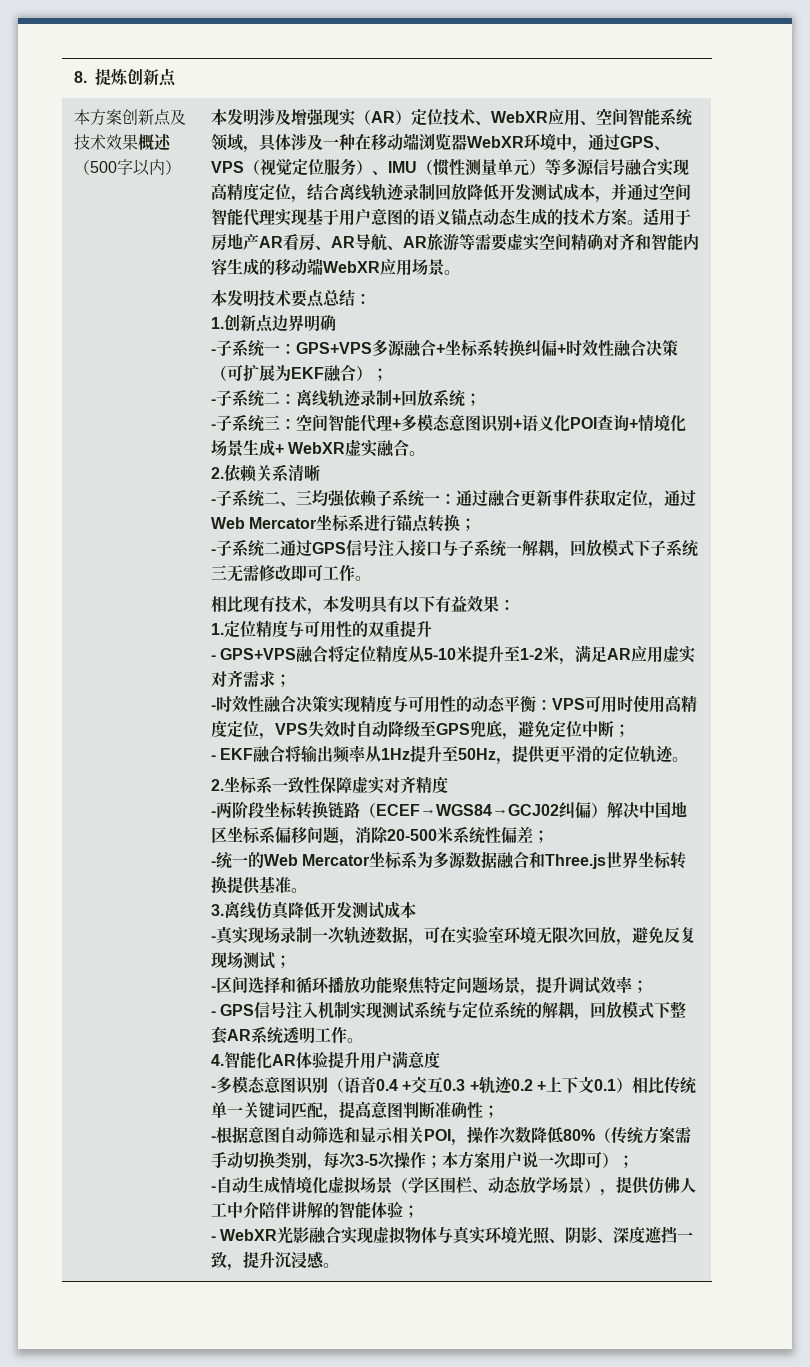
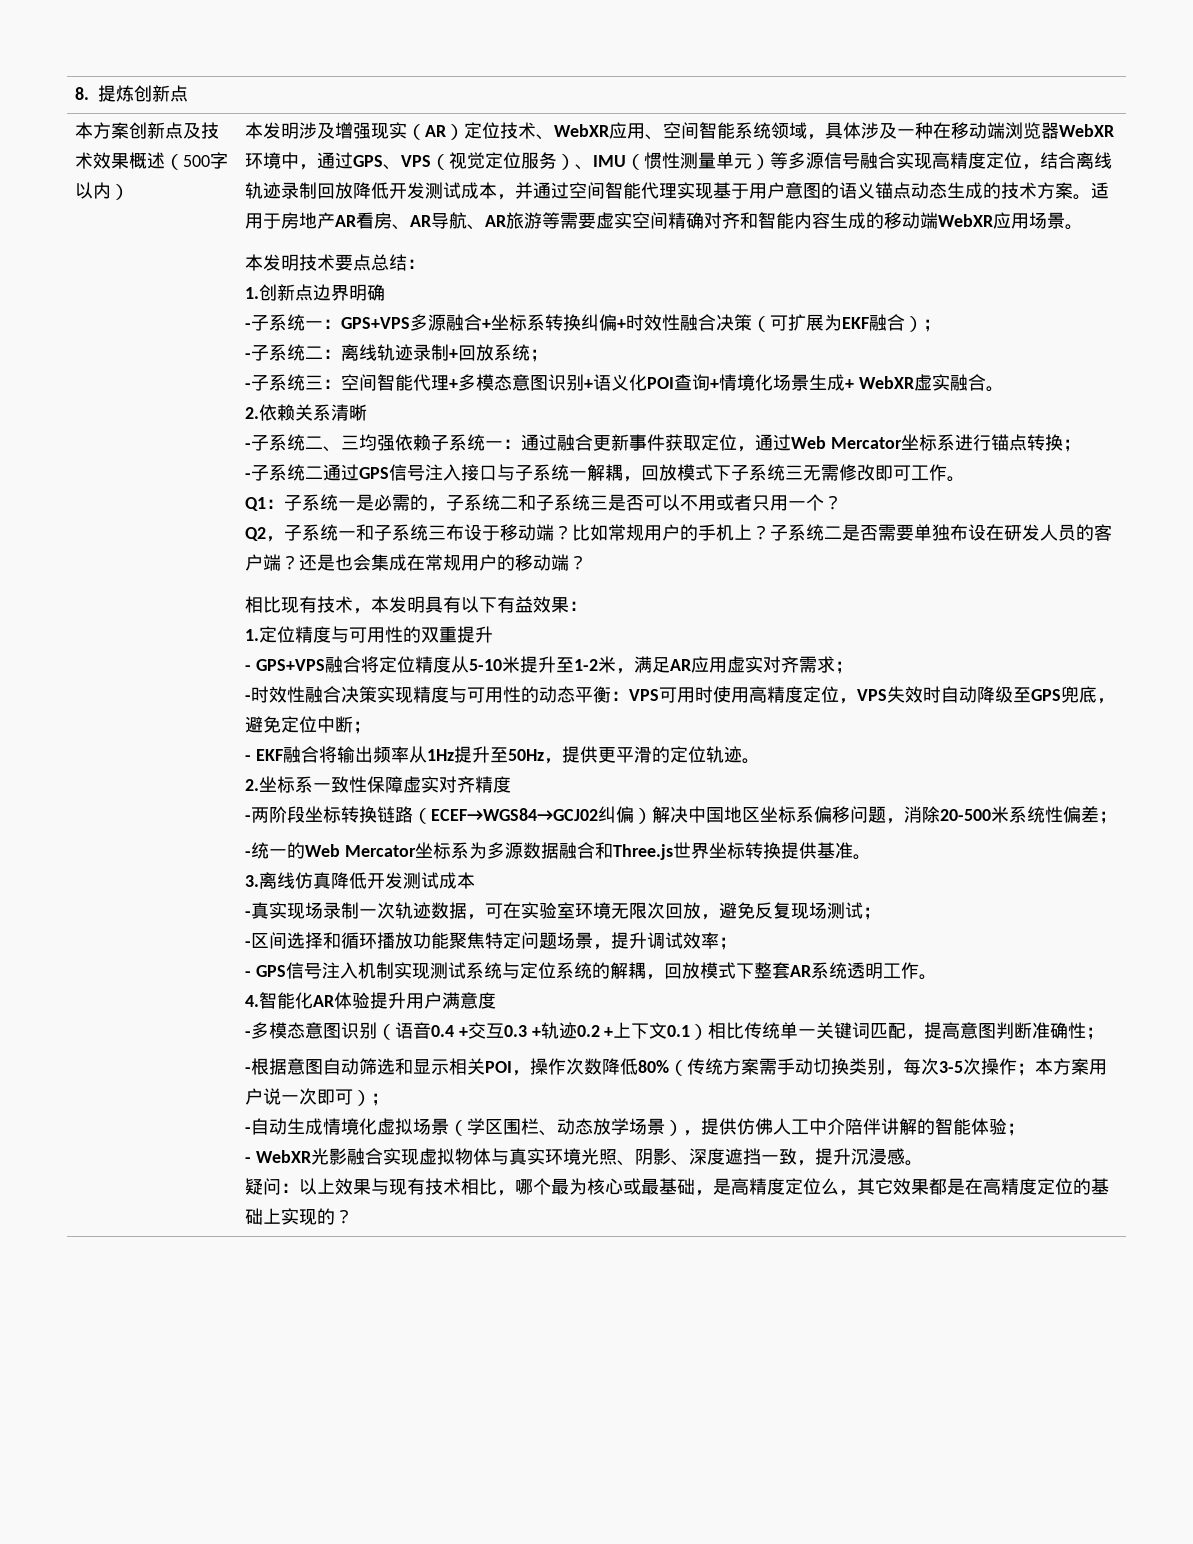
+ Q1：子系统一是必需的，子系统二和子系统三是否可以不用或者只用一个？
+ Q2，子系统一和子系统三布设于移动端？比如常规用户的手机上？子系统二是否需要单独布设在研发人员的客户端？还是也会集成在常规用户的移动端？
+ 疑问：以上效果与现有技术相比，哪个最为核心或最基础，是高精度定位么，其它效果都是在高精度定位的基础上实现的？

